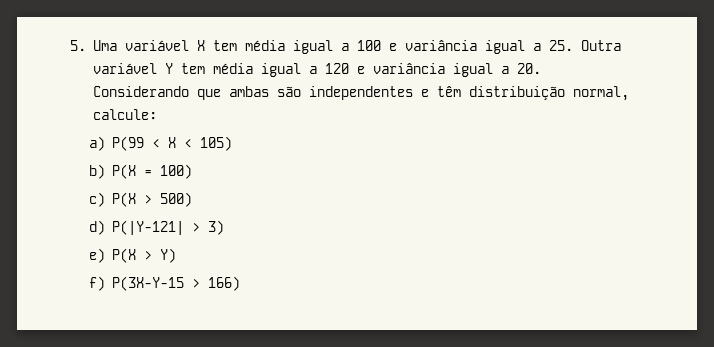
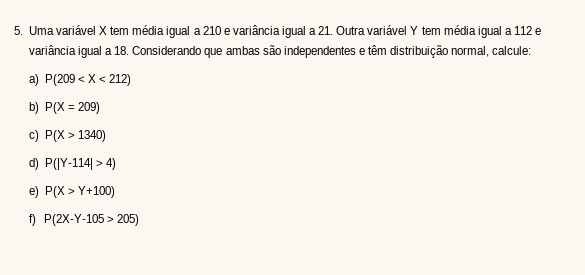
- 5. Uma variável X tem média igual a 100 e variância igual a 25. Outra variável Y tem média igual a 120 e variância igual a 20. Considerando que ambas são independentes e têm distribuição normal, calcule:
+ 5. Uma variável X tem média igual a 210 e variância igual a 21. Outra variável Y tem média igual a 112 e variância igual a 18. Considerando que ambas são independentes e têm distribuição normal, calcule:
- a) P(99 < X < 105)
+ a) P(209 < X < 212)
- b) P(X = 100)
+ b) P(X = 209)
- c) P(X > 500)
+ c) P(X > 1340)
- d) P(|Y-121| > 3)
+ d) P(|Y-114| > 4)
- e) P(X > Y)
+ e) P(X > Y+100)
- f) P(3X-Y-15 > 166)
+ f) P(2X-Y-105 > 205)

